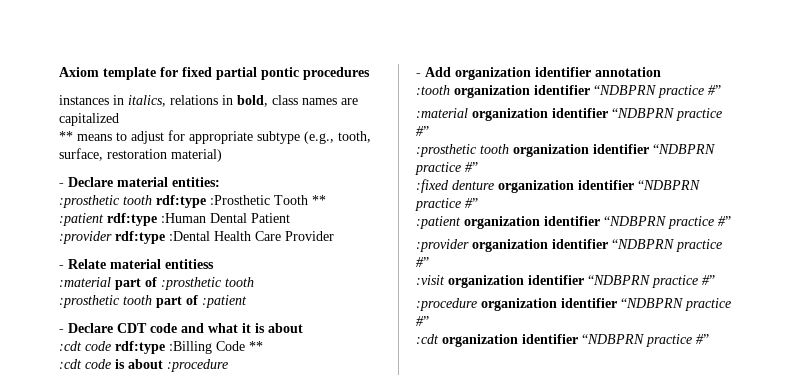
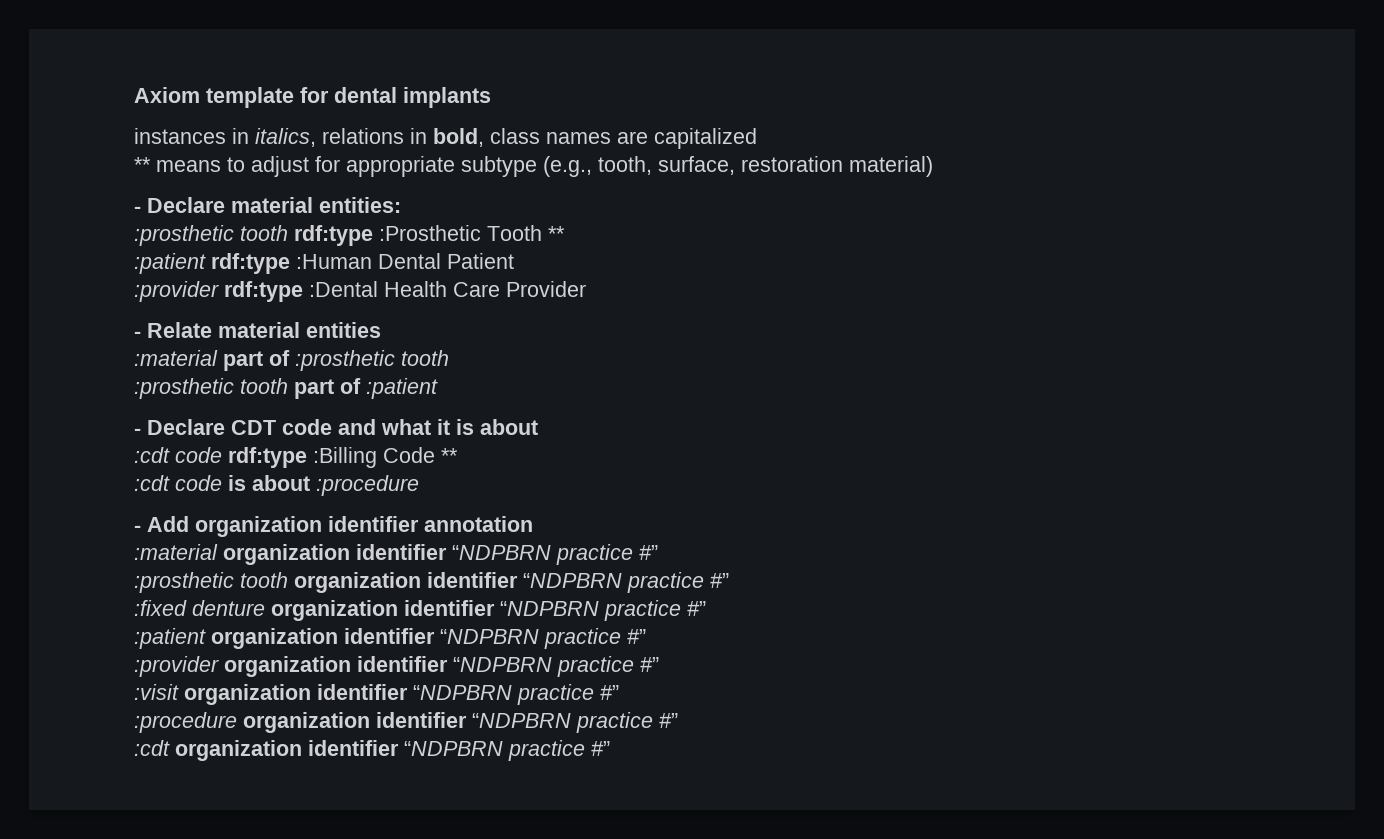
- Axiom template for fixed partial pontic procedures
+ Axiom template for dental implants
- - Relate material entitiess
+ - Relate material entities
- :tooth organization identifier “NDBPRN practice #”
- :material organization identifier “NDBPRN practice #”
+ :material organization identifier “NDPBRN practice #”
- :prosthetic tooth organization identifier “NDBPRN practice #”
+ :prosthetic tooth organization identifier “NDPBRN practice #”
- :fixed denture organization identifier “NDBPRN practice #”
+ :fixed denture organization identifier “NDPBRN practice #”
- :patient organization identifier “NDBPRN practice #”
+ :patient organization identifier “NDPBRN practice #”
- :provider organization identifier “NDBPRN practice #”
+ :provider organization identifier “NDPBRN practice #”
- :visit organization identifier “NDBPRN practice #”
+ :visit organization identifier “NDPBRN practice #”
- :procedure organization identifier “NDBPRN practice #”
+ :procedure organization identifier “NDPBRN practice #”
- :cdt organization identifier “NDBPRN practice #”
+ :cdt organization identifier “NDPBRN practice #”

